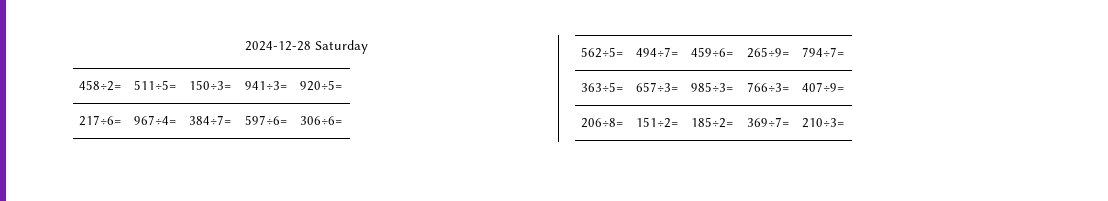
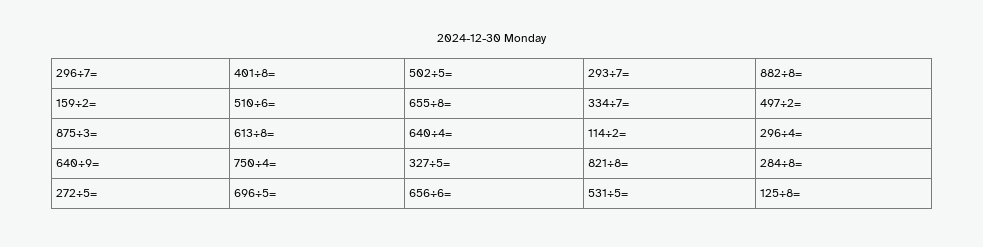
- 2024-12-28 Saturday
- 458÷2= | 511÷5= | 150÷3= | 941÷3= | 920÷5=
- 217÷6= | 967÷4= | 384÷7= | 597÷6= | 306÷6=
- 562÷5= | 494÷7= | 459÷6= | 265÷9= | 794÷7=
- 363÷5= | 657÷3= | 985÷3= | 766÷3= | 407÷9=
- 206÷8= | 151÷2= | 185÷2= | 369÷7= | 210÷3=
+ 2024-12-30 Monday
+ 296÷7= | 401÷8= | 502÷5= | 293÷7= | 882÷8=
+ 159÷2= | 510÷6= | 655÷8= | 334÷7= | 497÷2=
+ 875÷3= | 613÷8= | 640÷4= | 114÷2= | 296÷4=
+ 640÷9= | 750÷4= | 327÷5= | 821÷8= | 284÷8=
+ 272÷5= | 696÷5= | 656÷6= | 531÷5= | 125÷8=

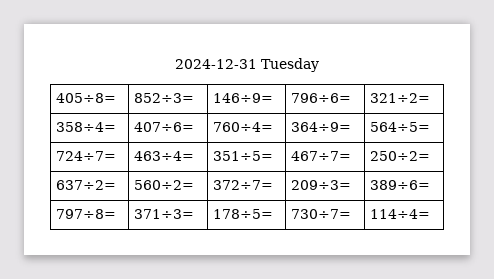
- 2024-12-30 Monday
- 296÷7= | 401÷8= | 502÷5= | 293÷7= | 882÷8=
- 159÷2= | 510÷6= | 655÷8= | 334÷7= | 497÷2=
- 875÷3= | 613÷8= | 640÷4= | 114÷2= | 296÷4=
- 640÷9= | 750÷4= | 327÷5= | 821÷8= | 284÷8=
- 272÷5= | 696÷5= | 656÷6= | 531÷5= | 125÷8=
+ 2024-12-31 Tuesday
+ 405÷8= | 852÷3= | 146÷9= | 796÷6= | 321÷2=
+ 358÷4= | 407÷6= | 760÷4= | 364÷9= | 564÷5=
+ 724÷7= | 463÷4= | 351÷5= | 467÷7= | 250÷2=
+ 637÷2= | 560÷2= | 372÷7= | 209÷3= | 389÷6=
+ 797÷8= | 371÷3= | 178÷5= | 730÷7= | 114÷4=

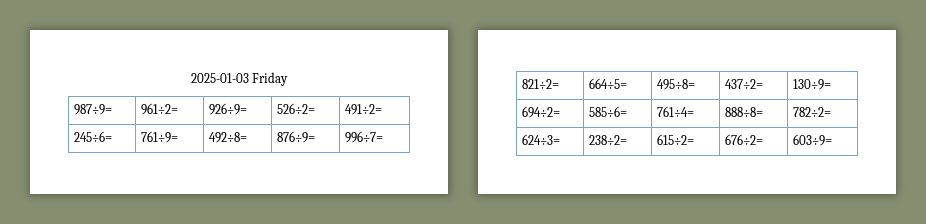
- 2024-12-31 Tuesday
- 405÷8= | 852÷3= | 146÷9= | 796÷6= | 321÷2=
- 358÷4= | 407÷6= | 760÷4= | 364÷9= | 564÷5=
- 724÷7= | 463÷4= | 351÷5= | 467÷7= | 250÷2=
- 637÷2= | 560÷2= | 372÷7= | 209÷3= | 389÷6=
- 797÷8= | 371÷3= | 178÷5= | 730÷7= | 114÷4=
+ 2025-01-03 Friday
+ 987÷9= | 961÷2= | 926÷9= | 526÷2= | 491÷2=
+ 245÷6= | 761÷9= | 492÷8= | 876÷9= | 996÷7=
+ 821÷2= | 664÷5= | 495÷8= | 437÷2= | 130÷9=
+ 694÷2= | 585÷6= | 761÷4= | 888÷8= | 782÷2=
+ 624÷3= | 238÷2= | 615÷2= | 676÷2= | 603÷9=

